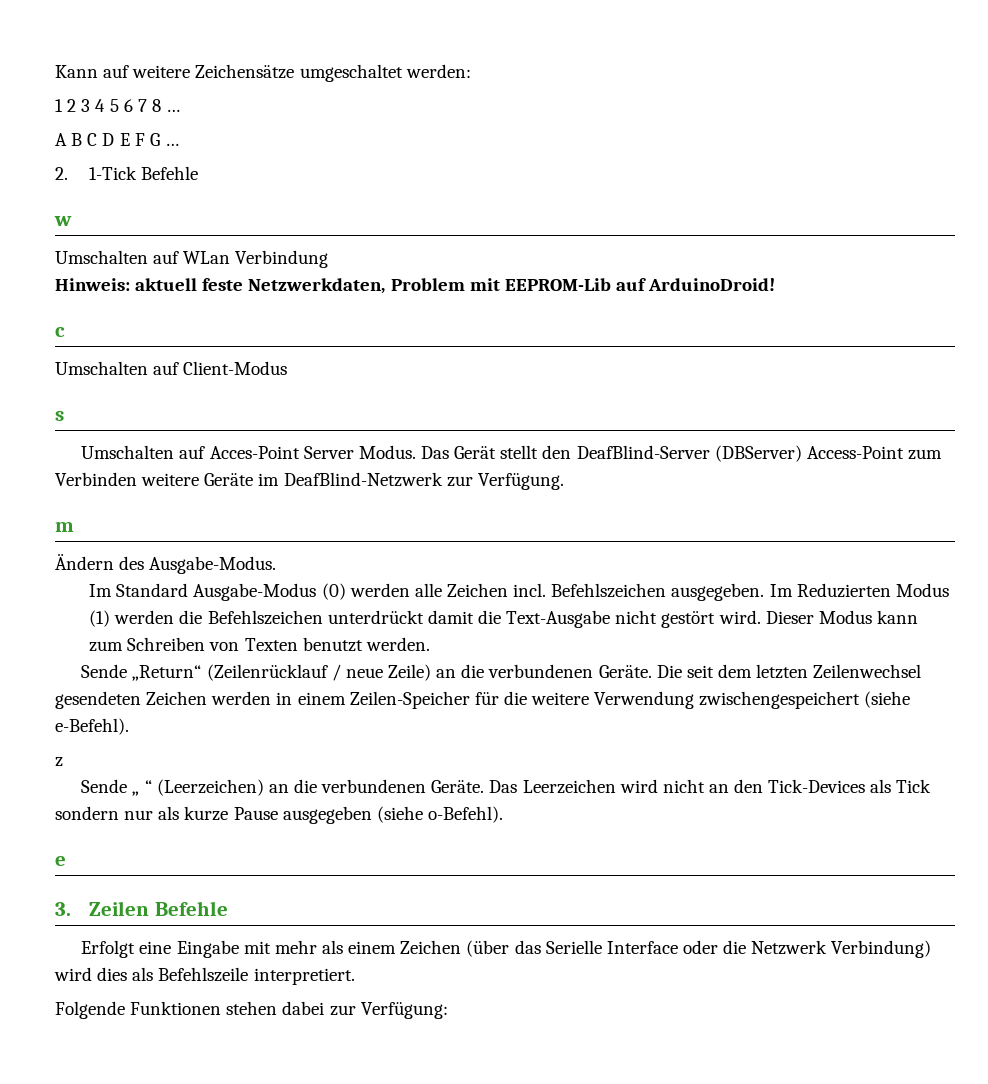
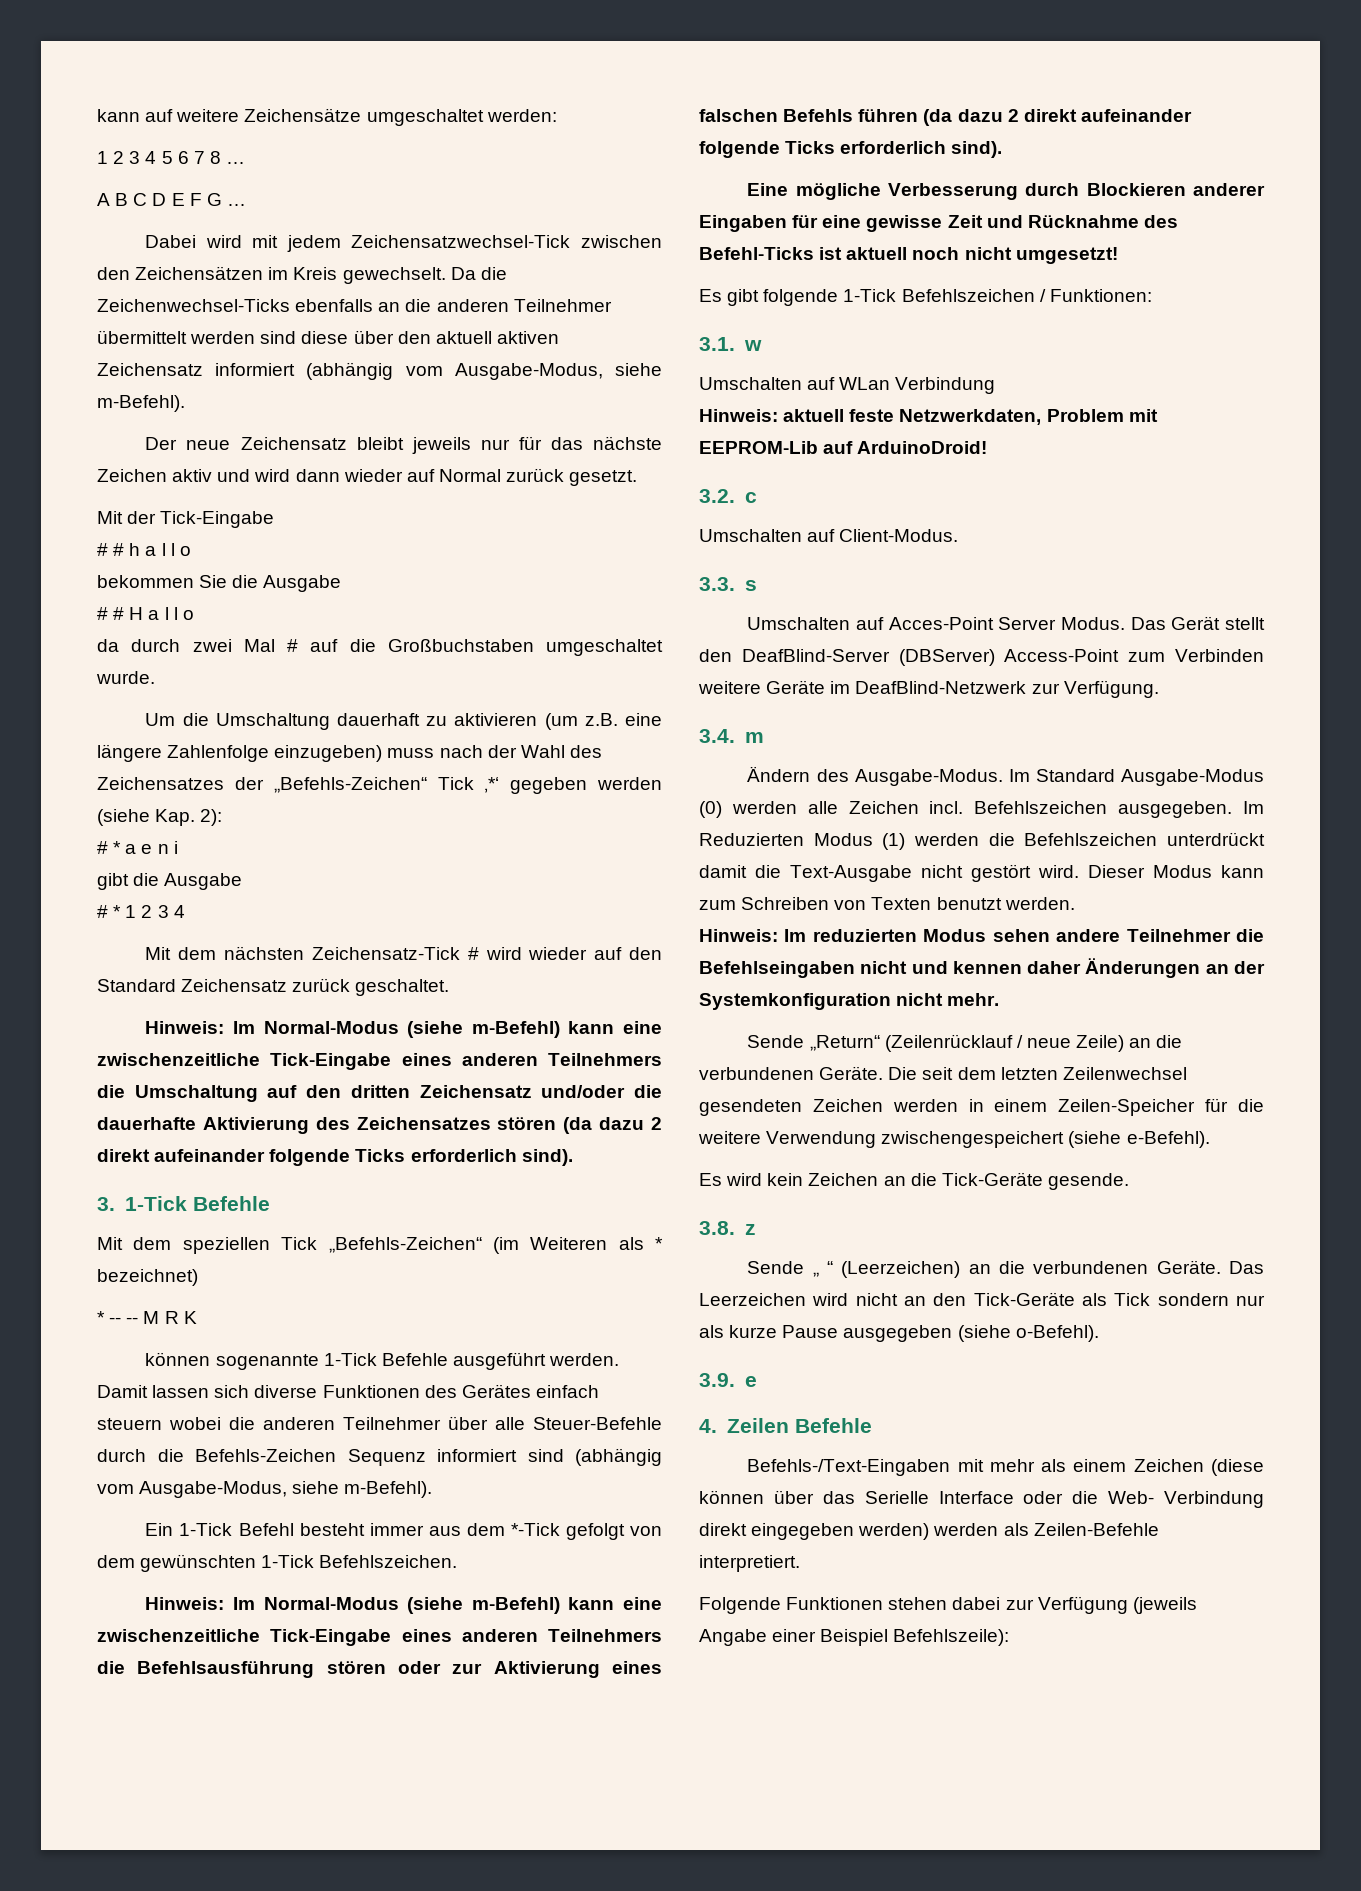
- Kann auf weitere Zeichensätze umgeschaltet werden:
+ kann auf weitere Zeichensätze umgeschaltet werden:
- 2. 1-Tick Befehle
- w
+ Dabei wird mit jedem Zeichensatzwechsel-Tick zwischen den Zeichensätzen im Kreis gewechselt. Da die Zeichenwechsel-Ticks ebenfalls an die anderen Teilnehmer übermittelt werden sind diese über den aktuell aktiven Zeichensatz informiert (abhängig vom Ausgabe-Modus, siehe m-Befehl).
+ Der neue Zeichensatz bleibt jeweils nur für das nächste Zeichen aktiv und wird dann wieder auf Normal zurück gesetzt.
+ Mit der Tick-Eingabe
+ # # h a l l o
+ bekommen Sie die Ausgabe
+ # # H a l l o
+ da durch zwei Mal # auf die Großbuchstaben umgeschaltet wurde.
+ Um die Umschaltung dauerhaft zu aktivieren (um z.B. eine längere Zahlenfolge einzugeben) muss nach der Wahl des Zeichensatzes der „Befehls-Zeichen“ Tick ‚*‘ gegeben werden (siehe Kap. 2):
+ # * a e n i
+ gibt die Ausgabe
+ # * 1 2 3 4
+ Mit dem nächsten Zeichensatz-Tick # wird wieder auf den Standard Zeichensatz zurück geschaltet.
+ Hinweis: Im Normal-Modus (siehe m-Befehl) kann eine zwischenzeitliche Tick-Eingabe eines anderen Teilnehmers die Umschaltung auf den dritten Zeichensatz und/oder die dauerhafte Aktivierung des Zeichensatzes stören (da dazu 2 direkt aufeinander folgende Ticks erforderlich sind).
+ 3. 1-Tick Befehle
+ Mit dem speziellen Tick „Befehls-Zeichen“ (im Weiteren als * bezeichnet)
+ * -- -- M R K
+ können sogenannte 1-Tick Befehle ausgeführt werden. Damit lassen sich diverse Funktionen des Gerätes einfach steuern wobei die anderen Teilnehmer über alle Steuer-Befehle durch die Befehls-Zeichen Sequenz informiert sind (abhängig vom Ausgabe-Modus, siehe m-Befehl).
+ Ein 1-Tick Befehl besteht immer aus dem *-Tick gefolgt von dem gewünschten 1-Tick Befehlszeichen.
+ Hinweis: Im Normal-Modus (siehe m-Befehl) kann eine zwischenzeitliche Tick-Eingabe eines anderen Teilnehmers die Befehlsausführung stören oder zur Aktivierung eines falschen Befehls führen (da dazu 2 direkt aufeinander folgende Ticks erforderlich sind).
+ Eine mögliche Verbesserung durch Blockieren anderer Eingaben für eine gewisse Zeit und Rücknahme des Befehl-Ticks ist aktuell noch nicht umgesetzt!
+ Es gibt folgende 1-Tick Befehlszeichen / Funktionen:
+ 3.1. w
- c
+ 3.2. c
- Umschalten auf Client-Modus
- s
+ Umschalten auf Client-Modus.
+ 3.3. s
- m
+ 3.4. m
- Ändern des Ausgabe-Modus.
- Im Standard Ausgabe-Modus (0) werden alle Zeichen incl. Befehlszeichen ausgegeben.
+ Ändern des Ausgabe-Modus. Im Standard Ausgabe-Modus (0) werden alle Zeichen incl. Befehlszeichen ausgegeben.
+ Hinweis: Im reduzierten Modus sehen andere Teilnehmer die Befehlseingaben nicht und kennen daher Änderungen an der Systemkonfiguration nicht mehr.
- z
+ Es wird kein Zeichen an die Tick-Geräte gesende.
+ 3.8. z
- Das Leerzeichen wird nicht an den Tick-Devices als Tick sondern nur als kurze Pause ausgegeben (siehe o-Befehl).
+ Das Leerzeichen wird nicht an den Tick-Geräte als Tick sondern nur als kurze Pause ausgegeben (siehe o-Befehl).
- e
+ 3.9. e
- 3. Zeilen Befehle
+ 4. Zeilen Befehle
- Erfolgt eine Eingabe mit mehr als einem Zeichen (über das Serielle Interface oder die Netzwerk Verbindung) wird dies als Befehlszeile interpretiert.
+ Befehls-/Text-Eingaben mit mehr als einem Zeichen (diese können über das Serielle Interface oder die Web- Verbindung direkt eingegeben werden) werden als Zeilen-Befehle interpretiert.
- Folgende Funktionen stehen dabei zur Verfügung:
+ Folgende Funktionen stehen dabei zur Verfügung (jeweils Angabe einer Beispiel Befehlszeile):

